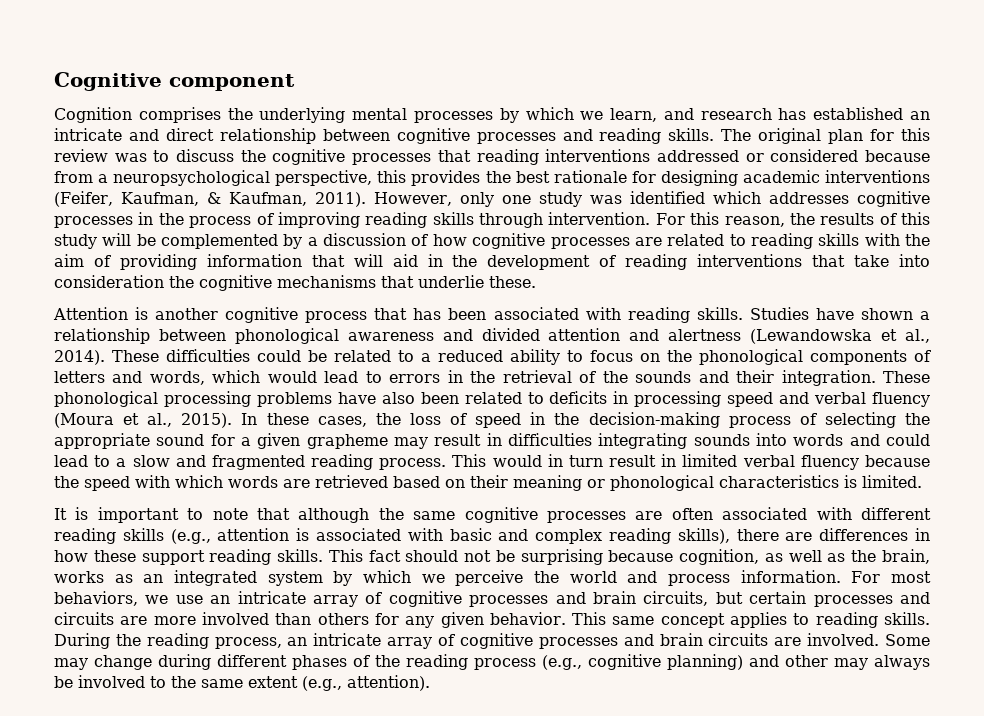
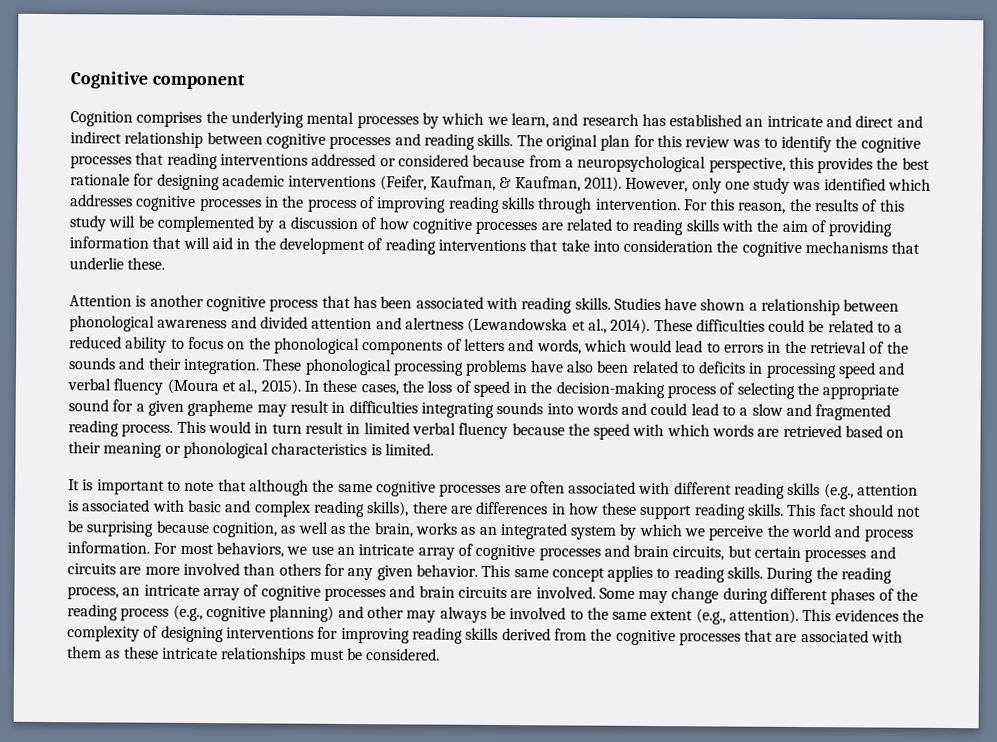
- Cognition comprises the underlying mental processes by which we learn, and research has established an intricate and direct relationship between cognitive processes and reading skills.
+ Cognition comprises the underlying mental processes by which we learn, and research has established an intricate and direct and indirect relationship between cognitive processes and reading skills.
- The original plan for this review was to discuss the cognitive processes that reading interventions addressed or considered because from a neuropsychological perspective, this provides the best rationale for designing academic interventions (Feifer, Kaufman, & Kaufman, 2011).
+ The original plan for this review was to identify the cognitive processes that reading interventions addressed or considered because from a neuropsychological perspective, this provides the best rationale for designing academic interventions (Feifer, Kaufman, & Kaufman, 2011).
+ This evidences the complexity of designing interventions for improving reading skills derived from the cognitive processes that are associated with them as these intricate relationships must be considered.

